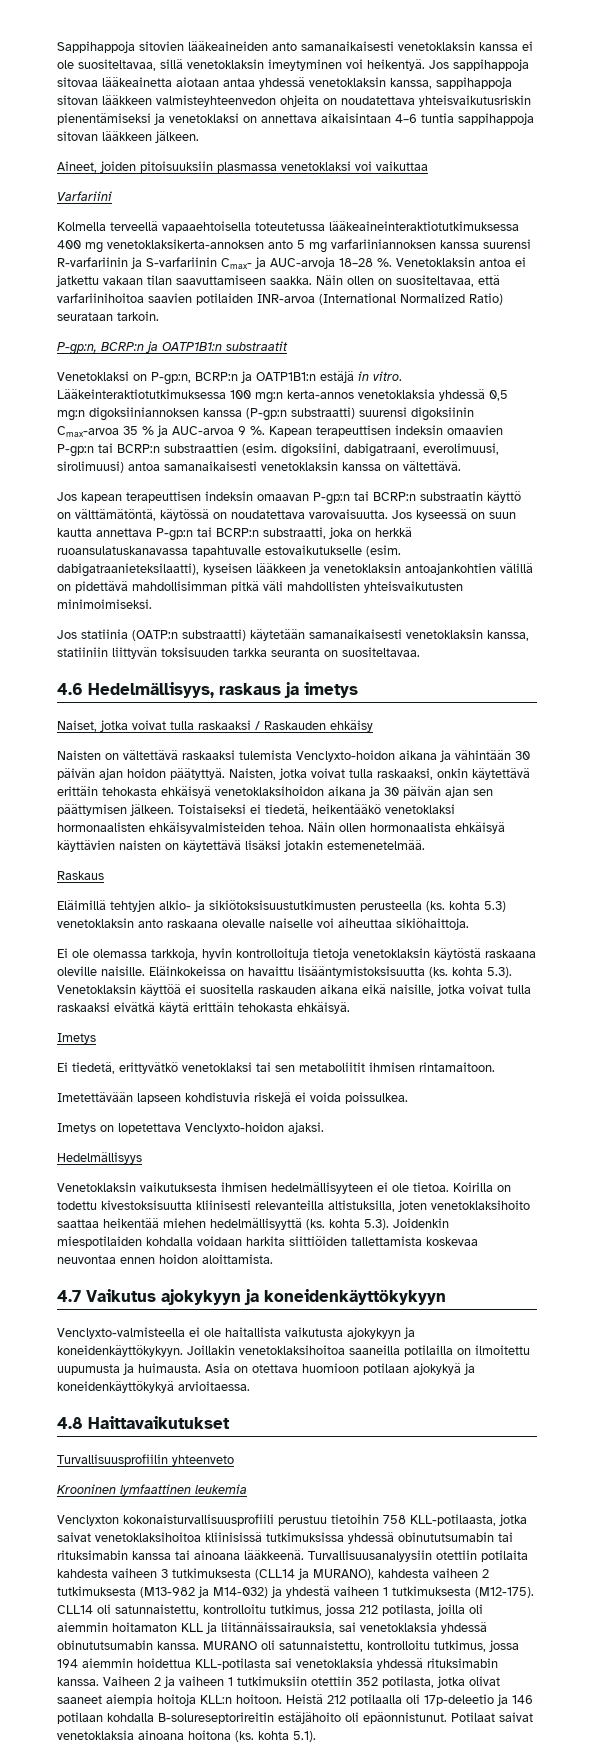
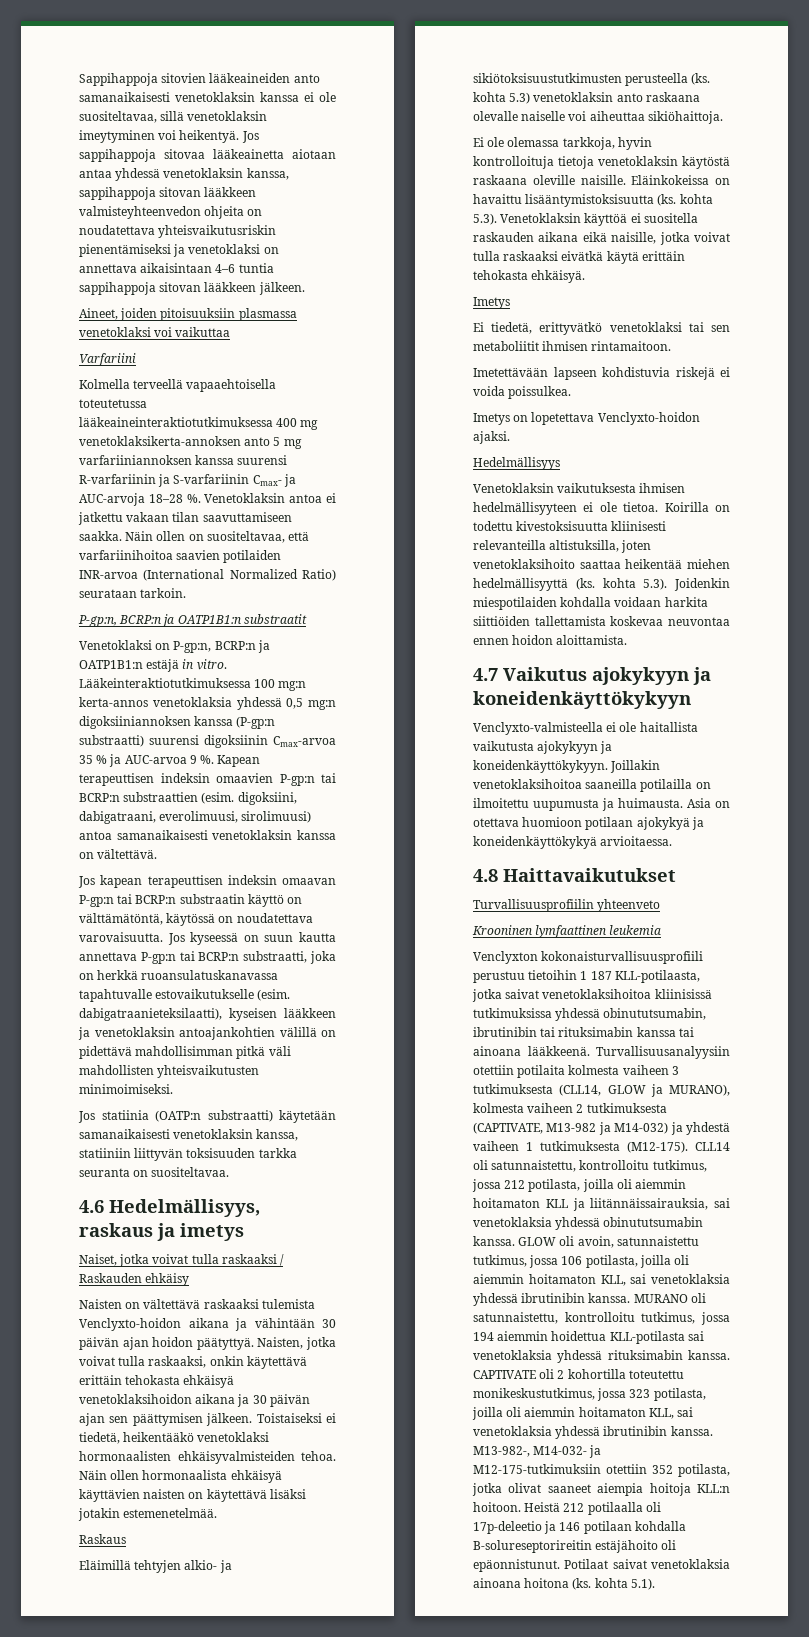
- Venclyxton kokonaisturvallisuusprofiili perustuu tietoihin 758 KLL-potilaasta, jotka saivat venetoklaksihoitoa kliinisissä tutkimuksissa yhdessä obinututsumabin tai rituksimabin kanssa tai ainoana lääkkeenä.
+ Venclyxton kokonaisturvallisuusprofiili perustuu tietoihin 1 187 KLL-potilaasta, jotka saivat venetoklaksihoitoa kliinisissä tutkimuksissa yhdessä obinututsumabin, ibrutinibin tai rituksimabin kanssa tai ainoana lääkkeenä.
- Turvallisuusanalyysiin otettiin potilaita kahdesta vaiheen 3 tutkimuksesta (CLL14 ja MURANO), kahdesta vaiheen 2 tutkimuksesta (M13-982 ja M14-032) ja yhdestä vaiheen 1 tutkimuksesta (M12-175).
+ Turvallisuusanalyysiin otettiin potilaita kolmesta vaiheen 3 tutkimuksesta (CLL14, GLOW ja MURANO), kolmesta vaiheen 2 tutkimuksesta (CAPTIVATE, M13-982 ja M14-032) ja yhdestä vaiheen 1 tutkimuksesta (M12-175).
+ GLOW oli avoin, satunnaistettu tutkimus, jossa 106 potilasta, joilla oli aiemmin hoitamaton KLL, sai venetoklaksia yhdessä ibrutinibin kanssa.
- Vaiheen 2 ja vaiheen 1 tutkimuksiin otettiin 352 potilasta, jotka olivat saaneet aiempia hoitoja KLL:n hoitoon.
+ CAPTIVATE oli 2 kohortilla toteutettu monikeskustutkimus, jossa 323 potilasta, joilla oli aiemmin hoitamaton KLL, sai venetoklaksia yhdessä ibrutinibin kanssa. M13-982-, M14-032- ja M12-175-tutkimuksiin otettiin 352 potilasta, jotka olivat saaneet aiempia hoitoja KLL:n hoitoon.

